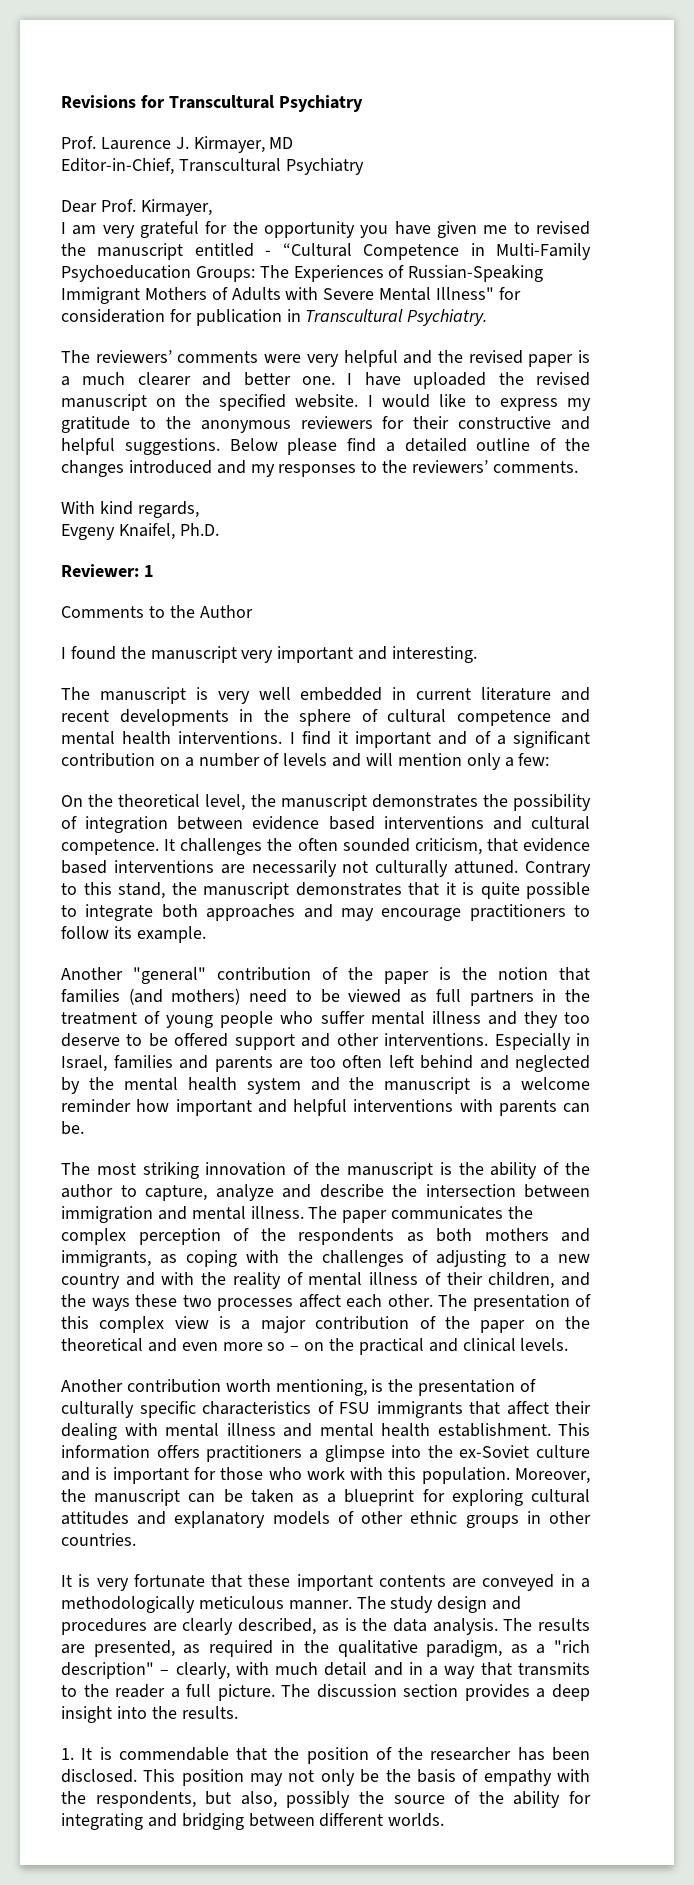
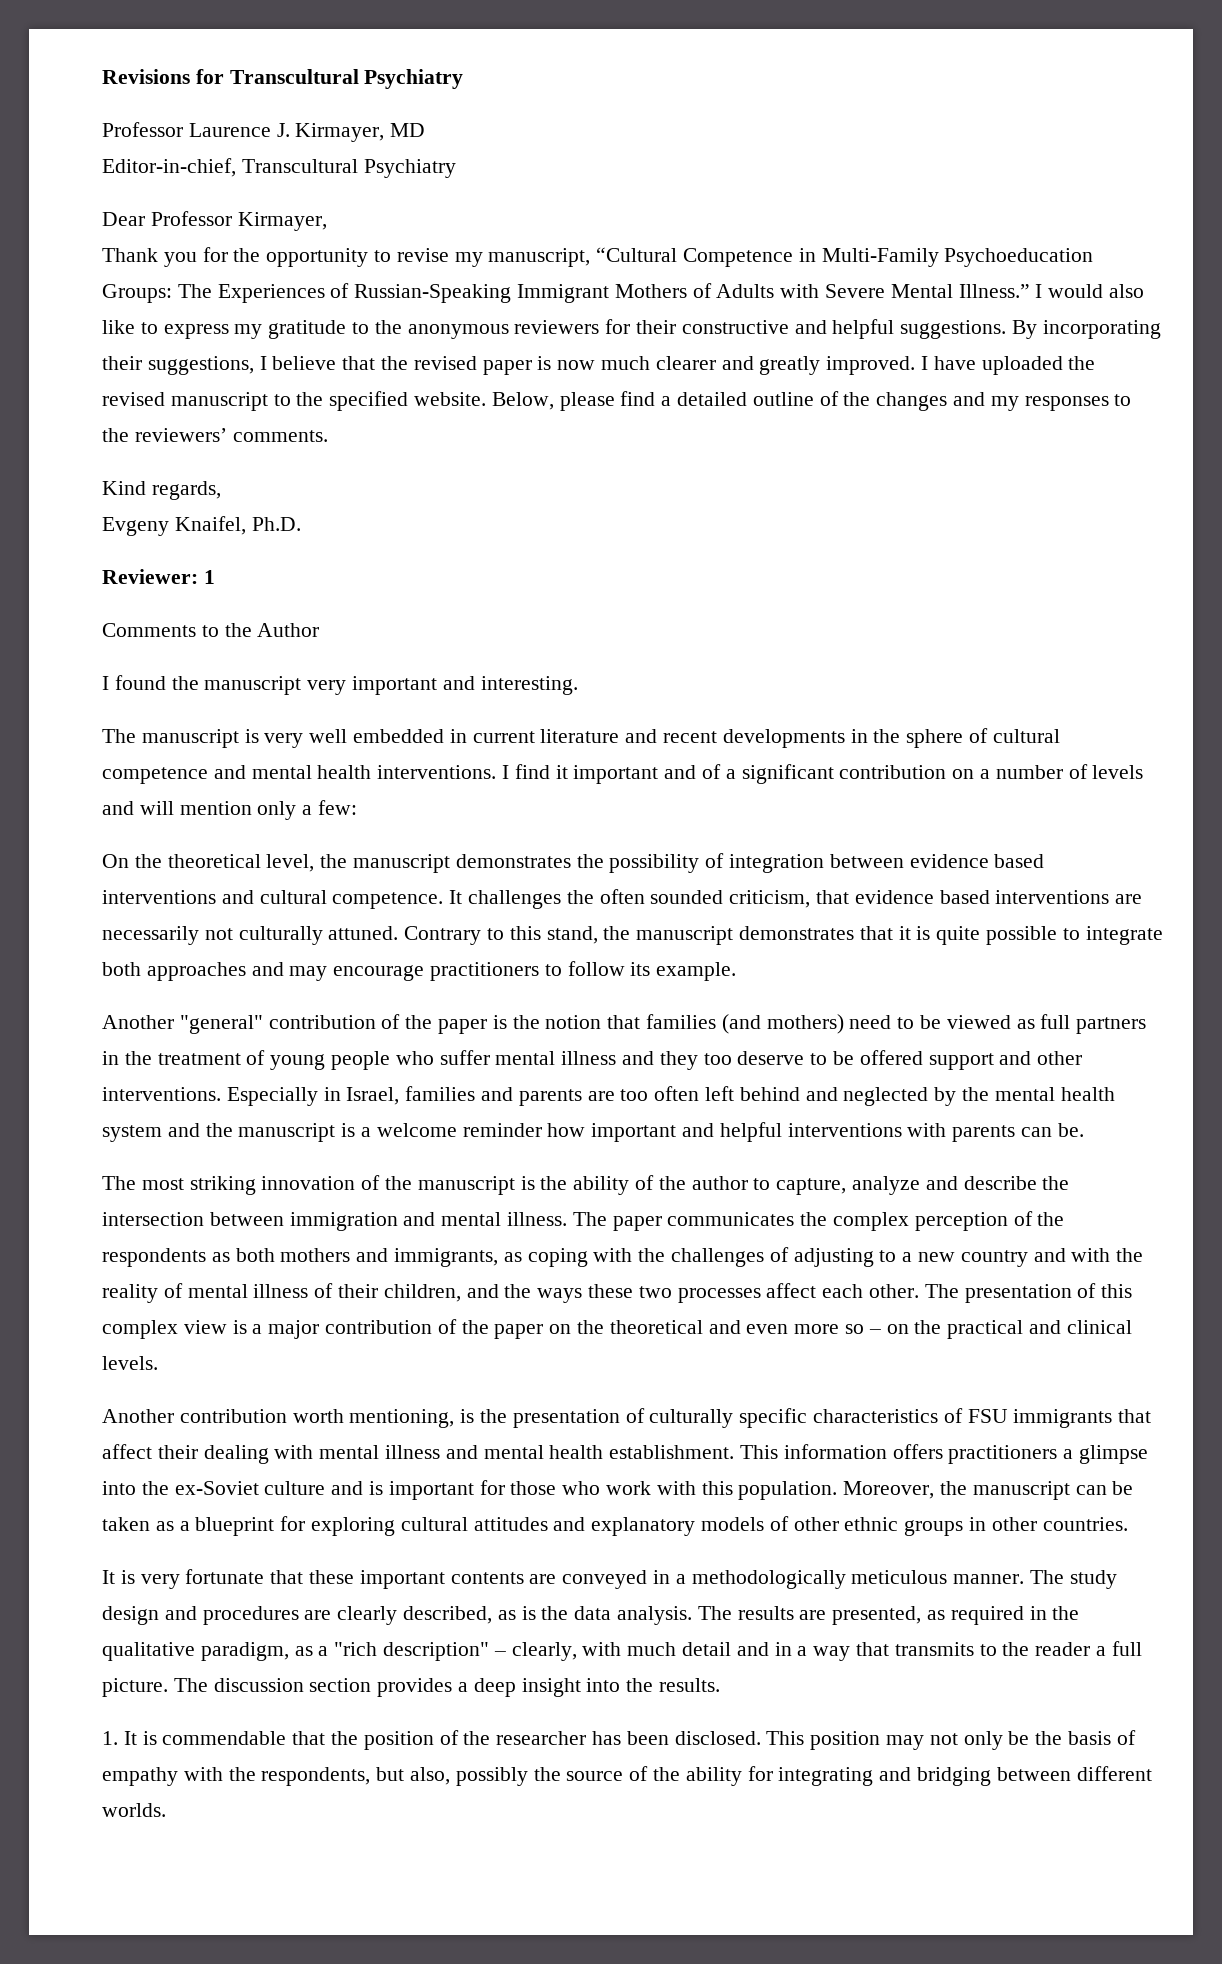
- Prof. Laurence J. Kirmayer, MD
+ Professor Laurence J. Kirmayer, MD
- Editor-in-Chief, Transcultural Psychiatry
+ Editor-in-chief, Transcultural Psychiatry
- Dear Prof. Kirmayer,
+ Dear Professor Kirmayer,
- I am very grateful for the opportunity you have given me to revised the manuscript entitled - “Cultural Competence in Multi-Family Psychoeducation Groups: The Experiences of Russian-Speaking Immigrant Mothers of Adults with Severe Mental Illness" for consideration for publication in Transcultural Psychiatry.
- The reviewers’ comments were very helpful and the revised paper is a much clearer and better one. I have uploaded the revised manuscript on the specified website.
+ Thank you for the opportunity to revise my manuscript, “Cultural Competence in Multi-Family Psychoeducation Groups: The Experiences of Russian-Speaking Immigrant Mothers of Adults with Severe Mental Illness.”
- I would like to express my gratitude to the anonymous reviewers for their constructive and helpful suggestions.
+ I would also like to express my gratitude to the anonymous reviewers for their constructive and helpful suggestions.
- Below please find a detailed outline of the changes introduced and my responses to the reviewers’ comments.
+ By incorporating their suggestions, I believe that the revised paper is now much clearer and greatly improved. I have uploaded the revised manuscript to the specified website. Below, please find a detailed outline of the changes and my responses to the reviewers’ comments.
- With kind regards,
+ Kind regards,

